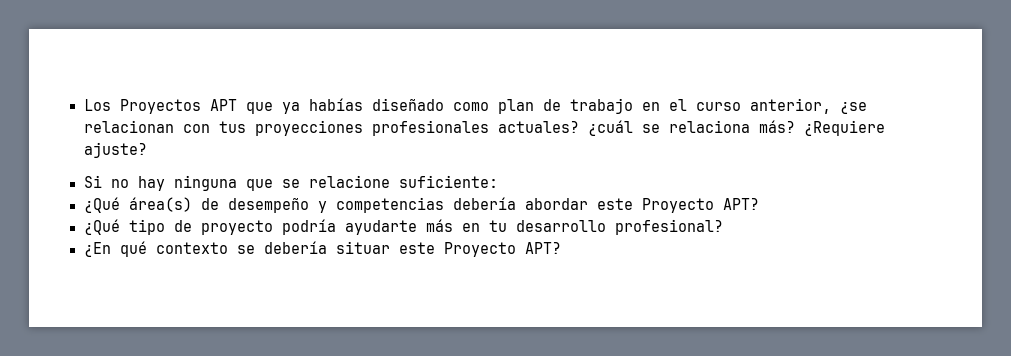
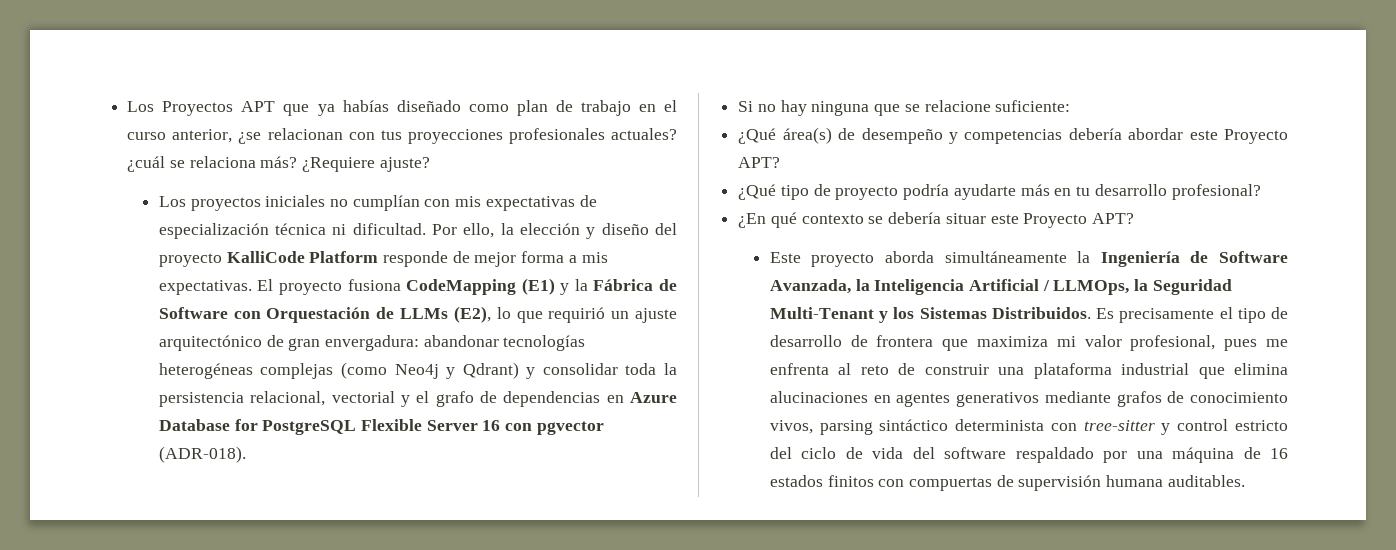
+ Los proyectos iniciales no cumplían con mis expectativas de especialización técnica ni dificultad. Por ello, la elección y diseño del proyecto KalliCode Platform responde de mejor forma a mis expectativas. El proyecto fusiona CodeMapping (E1) y la Fábrica de Software con Orquestación de LLMs (E2), lo que requirió un ajuste arquitectónico de gran envergadura: abandonar tecnologías heterogéneas complejas (como Neo4j y Qdrant) y consolidar toda la persistencia relacional, vectorial y el grafo de dependencias en Azure Database for PostgreSQL Flexible Server 16 con pgvector (ADR-018).
+ Este proyecto aborda simultáneamente la Ingeniería de Software Avanzada, la Inteligencia Artificial / LLMOps, la Seguridad Multi-Tenant y los Sistemas Distribuidos. Es precisamente el tipo de desarrollo de frontera que maximiza mi valor profesional, pues me enfrenta al reto de construir una plataforma industrial que elimina alucinaciones en agentes generativos mediante grafos de conocimiento vivos, parsing sintáctico determinista con tree-sitter y control estricto del ciclo de vida del software respaldado por una máquina de 16 estados finitos con compuertas de supervisión humana auditables.

